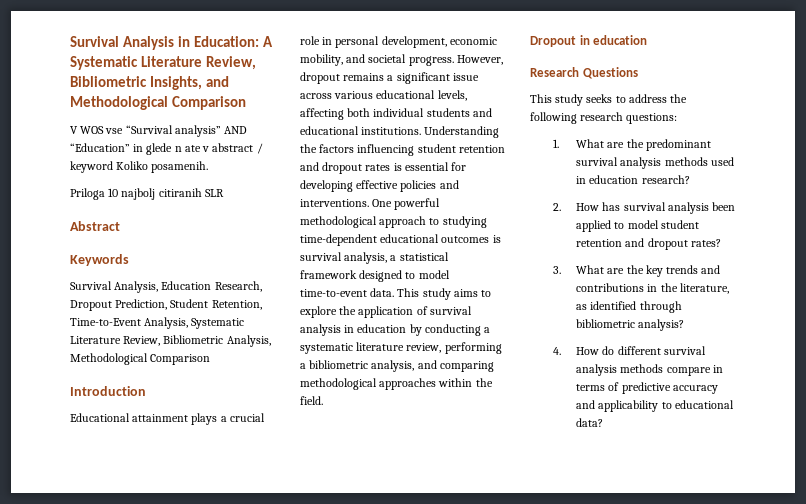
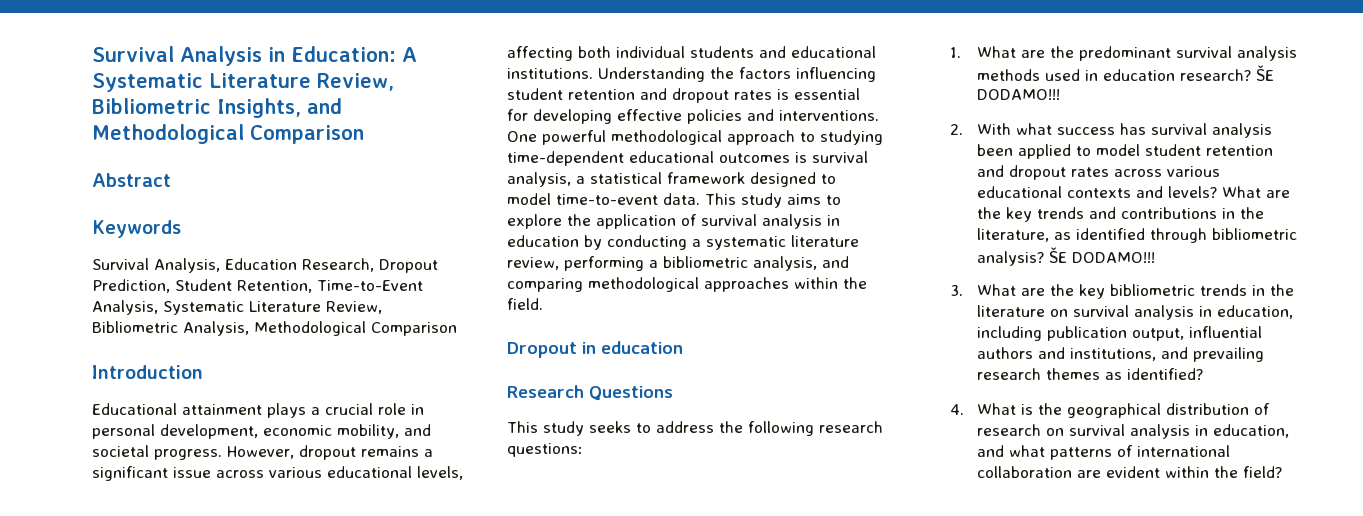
- V WOS vse “Survival analysis” AND “Education” in glede n ate v abstract / keyword Koliko posamenih.
- Priloga 10 najbolj citiranih SLR
- 1. What are the predominant survival analysis methods used in education research?
+ 1. What are the predominant survival analysis methods used in education research? ŠE DODAMO!!!
- 2. How has survival analysis been applied to model student retention and dropout rates?
- 3. What are the key trends and contributions in the literature, as identified through bibliometric analysis?
- 4. How do different survival analysis methods compare in terms of predictive accuracy and applicability to educational data?
+ 2. With what success has survival analysis been applied to model student retention and dropout rates across various educational contexts and levels? What are the key trends and contributions in the literature, as identified through bibliometric analysis? ŠE DODAMO!!!
+ 3. What are the key bibliometric trends in the literature on survival analysis in education, including publication output, influential authors and institutions, and prevailing research themes as identified?
+ 4. What is the geographical distribution of research on survival analysis in education, and what patterns of international collaboration are evident within the field?

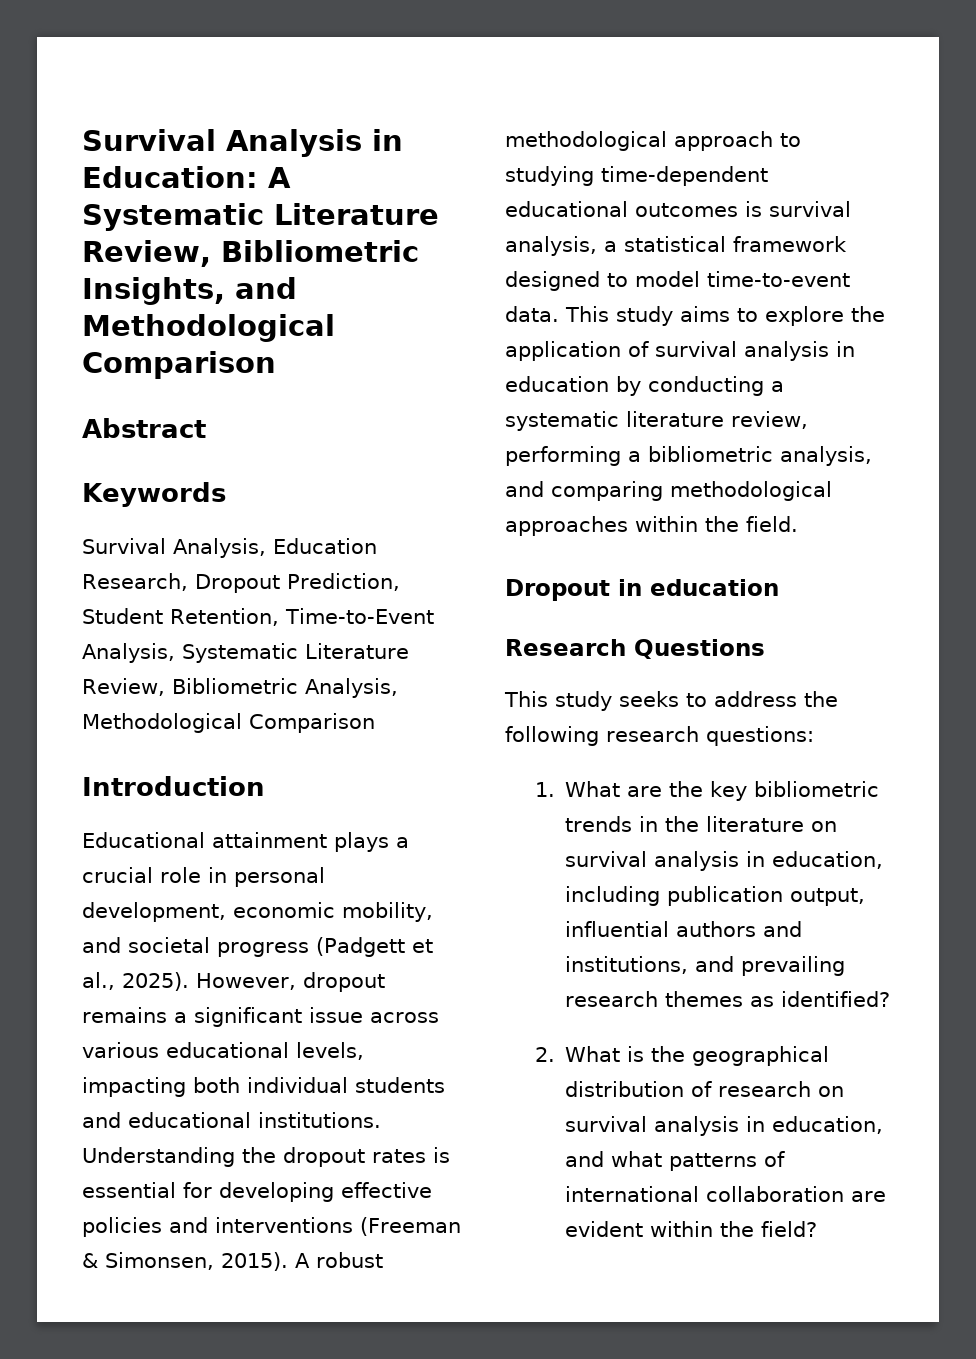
- Educational attainment plays a crucial role in personal development, economic mobility, and societal progress.
+ Educational attainment plays a crucial role in personal development, economic mobility, and societal progress (Padgett et al., 2025).
- However, dropout remains a significant issue across various educational levels, affecting both individual students and educational institutions.
+ However, dropout remains a significant issue across various educational levels, impacting both individual students and educational institutions.
- Understanding the factors influencing student retention and dropout rates is essential for developing effective policies and interventions. One powerful methodological approach to studying time-dependent educational outcomes is survival analysis, a statistical framework designed to model time-to-event data.
+ Understanding the dropout rates is essential for developing effective policies and interventions (Freeman & Simonsen, 2015). A robust methodological approach to studying time-dependent educational outcomes is survival analysis, a statistical framework designed to model time-to-event data.
- 1. What are the predominant survival analysis methods used in education research? ŠE DODAMO!!!
- 2. With what success has survival analysis been applied to model student retention and dropout rates across various educational contexts and levels? What are the key trends and contributions in the literature, as identified through bibliometric analysis? ŠE DODAMO!!!
- 3. What are the key bibliometric trends in the literature on survival analysis in education, including publication output, influential authors and institutions, and prevailing research themes as identified?
+ 1. What are the key bibliometric trends in the literature on survival analysis in education, including publication output, influential authors and institutions, and prevailing research themes as identified?
- 4. What is the geographical distribution of research on survival analysis in education, and what patterns of international collaboration are evident within the field?
+ 2. What is the geographical distribution of research on survival analysis in education, and what patterns of international collaboration are evident within the field?

